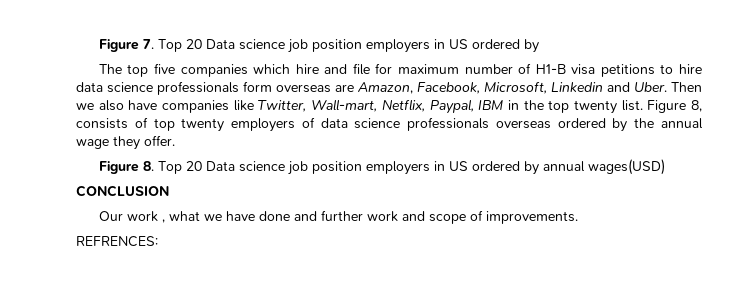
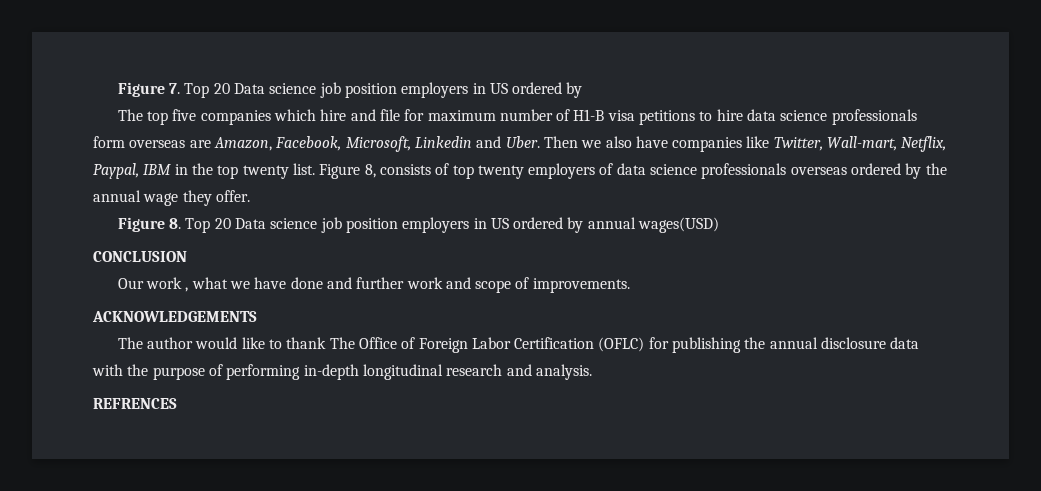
- REFRENCES:
+ ACKNOWLEDGEMENTS
+ The author would like to thank The Office of Foreign Labor Certification (OFLC) for publishing the annual disclosure data with the purpose of performing in-depth longitudinal research and analysis.
+ REFRENCES

